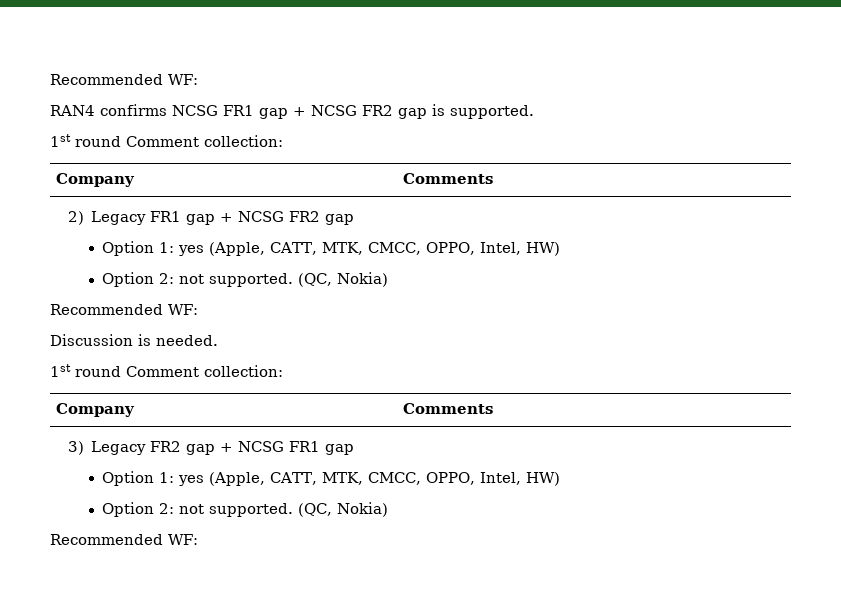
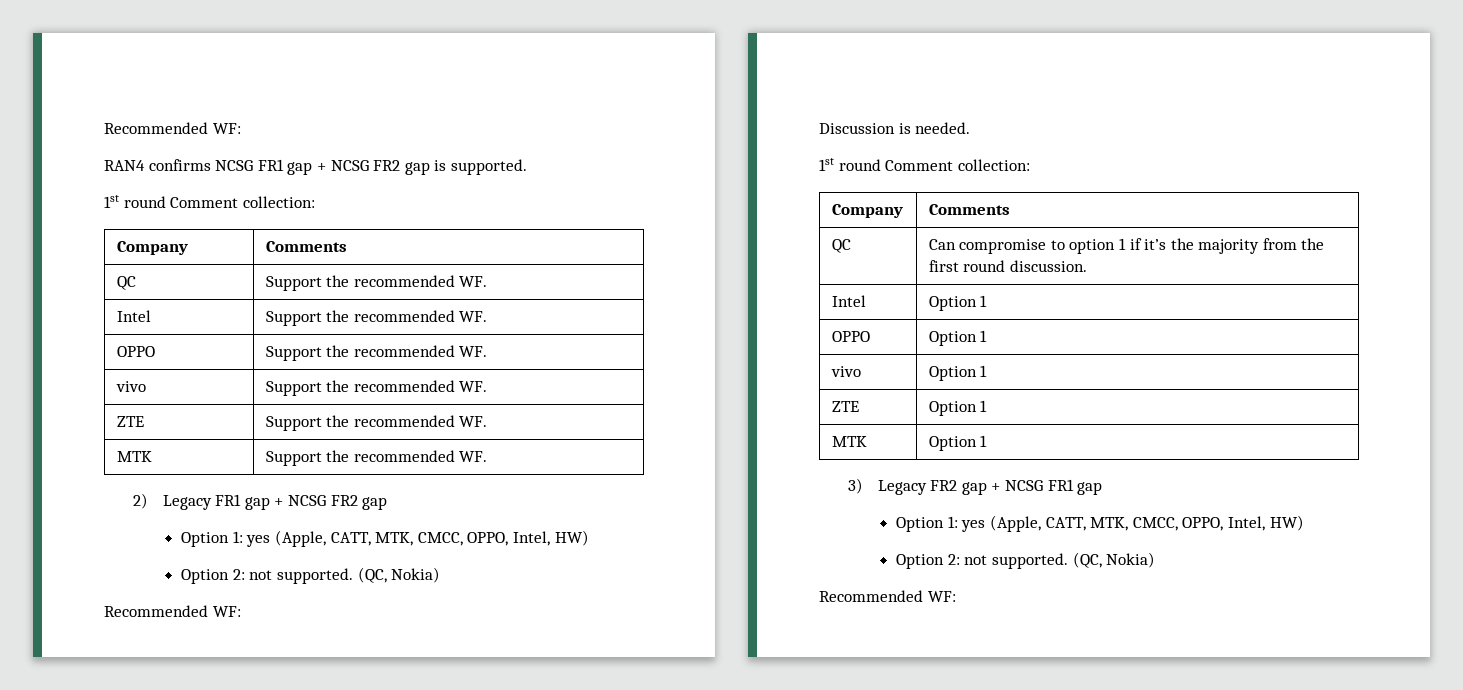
+ QC | Support the recommended WF.
+ Intel | Support the recommended WF.
+ OPPO | Support the recommended WF.
+ vivo | Support the recommended WF.
+ ZTE | Support the recommended WF.
+ MTK | Support the recommended WF.
+ QC | Can compromise to option 1 if it’s the majority from the first round discussion.
+ Intel | Option 1
+ OPPO | Option 1
+ vivo | Option 1
+ ZTE | Option 1
+ MTK | Option 1

